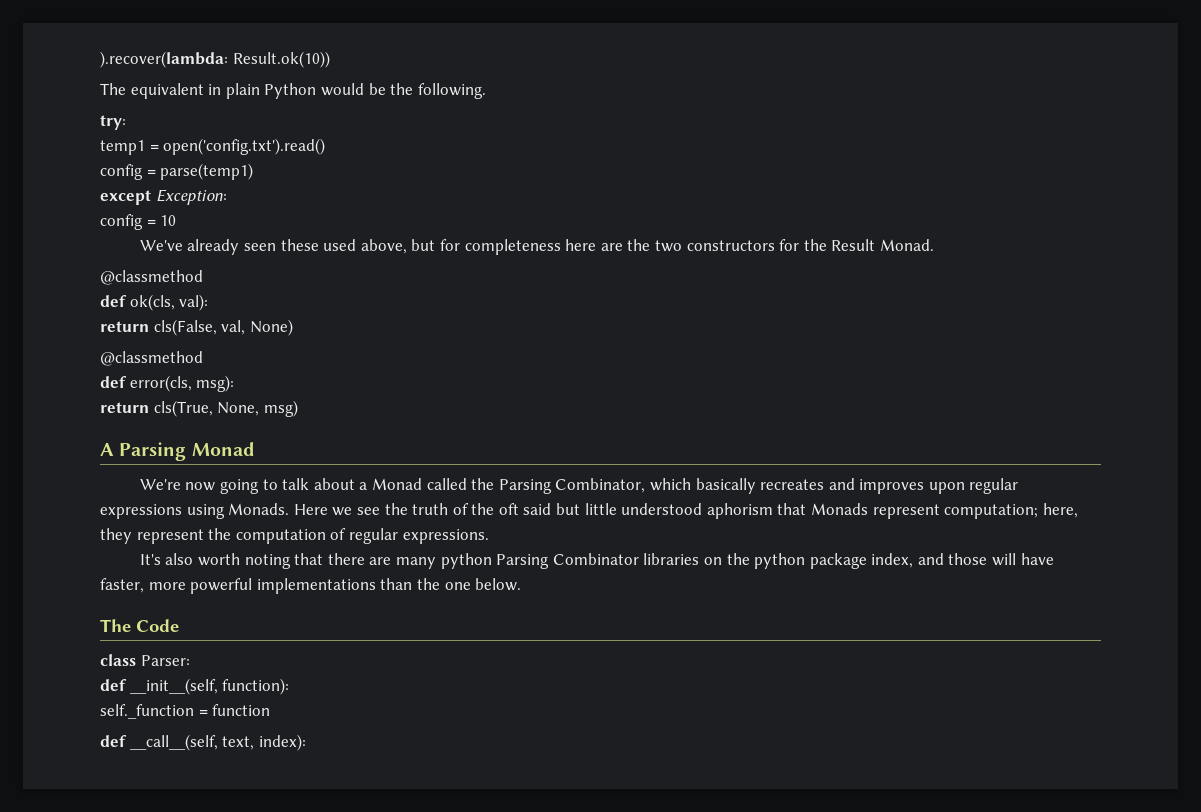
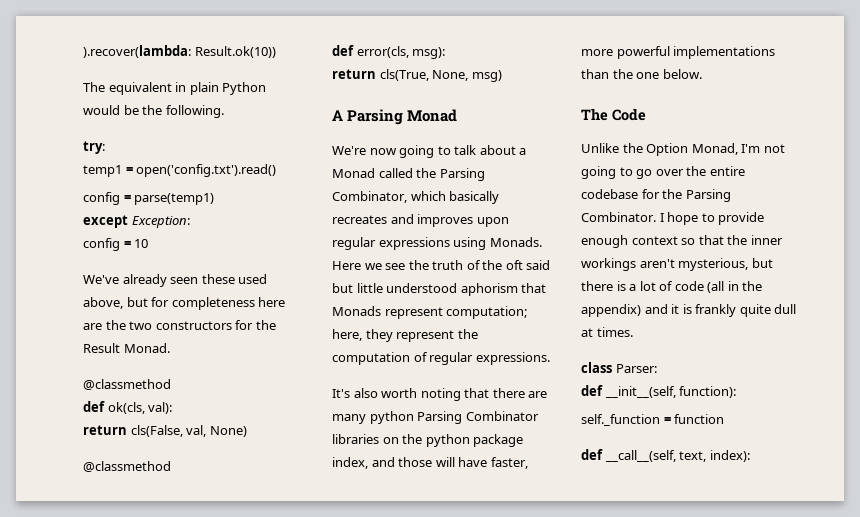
+ Unlike the Option Monad, I'm not going to go over the entire codebase for the Parsing Combinator. I hope to provide enough context so that the inner workings aren't mysterious, but there is a lot of code (all in the appendix) and it is frankly quite dull at times.

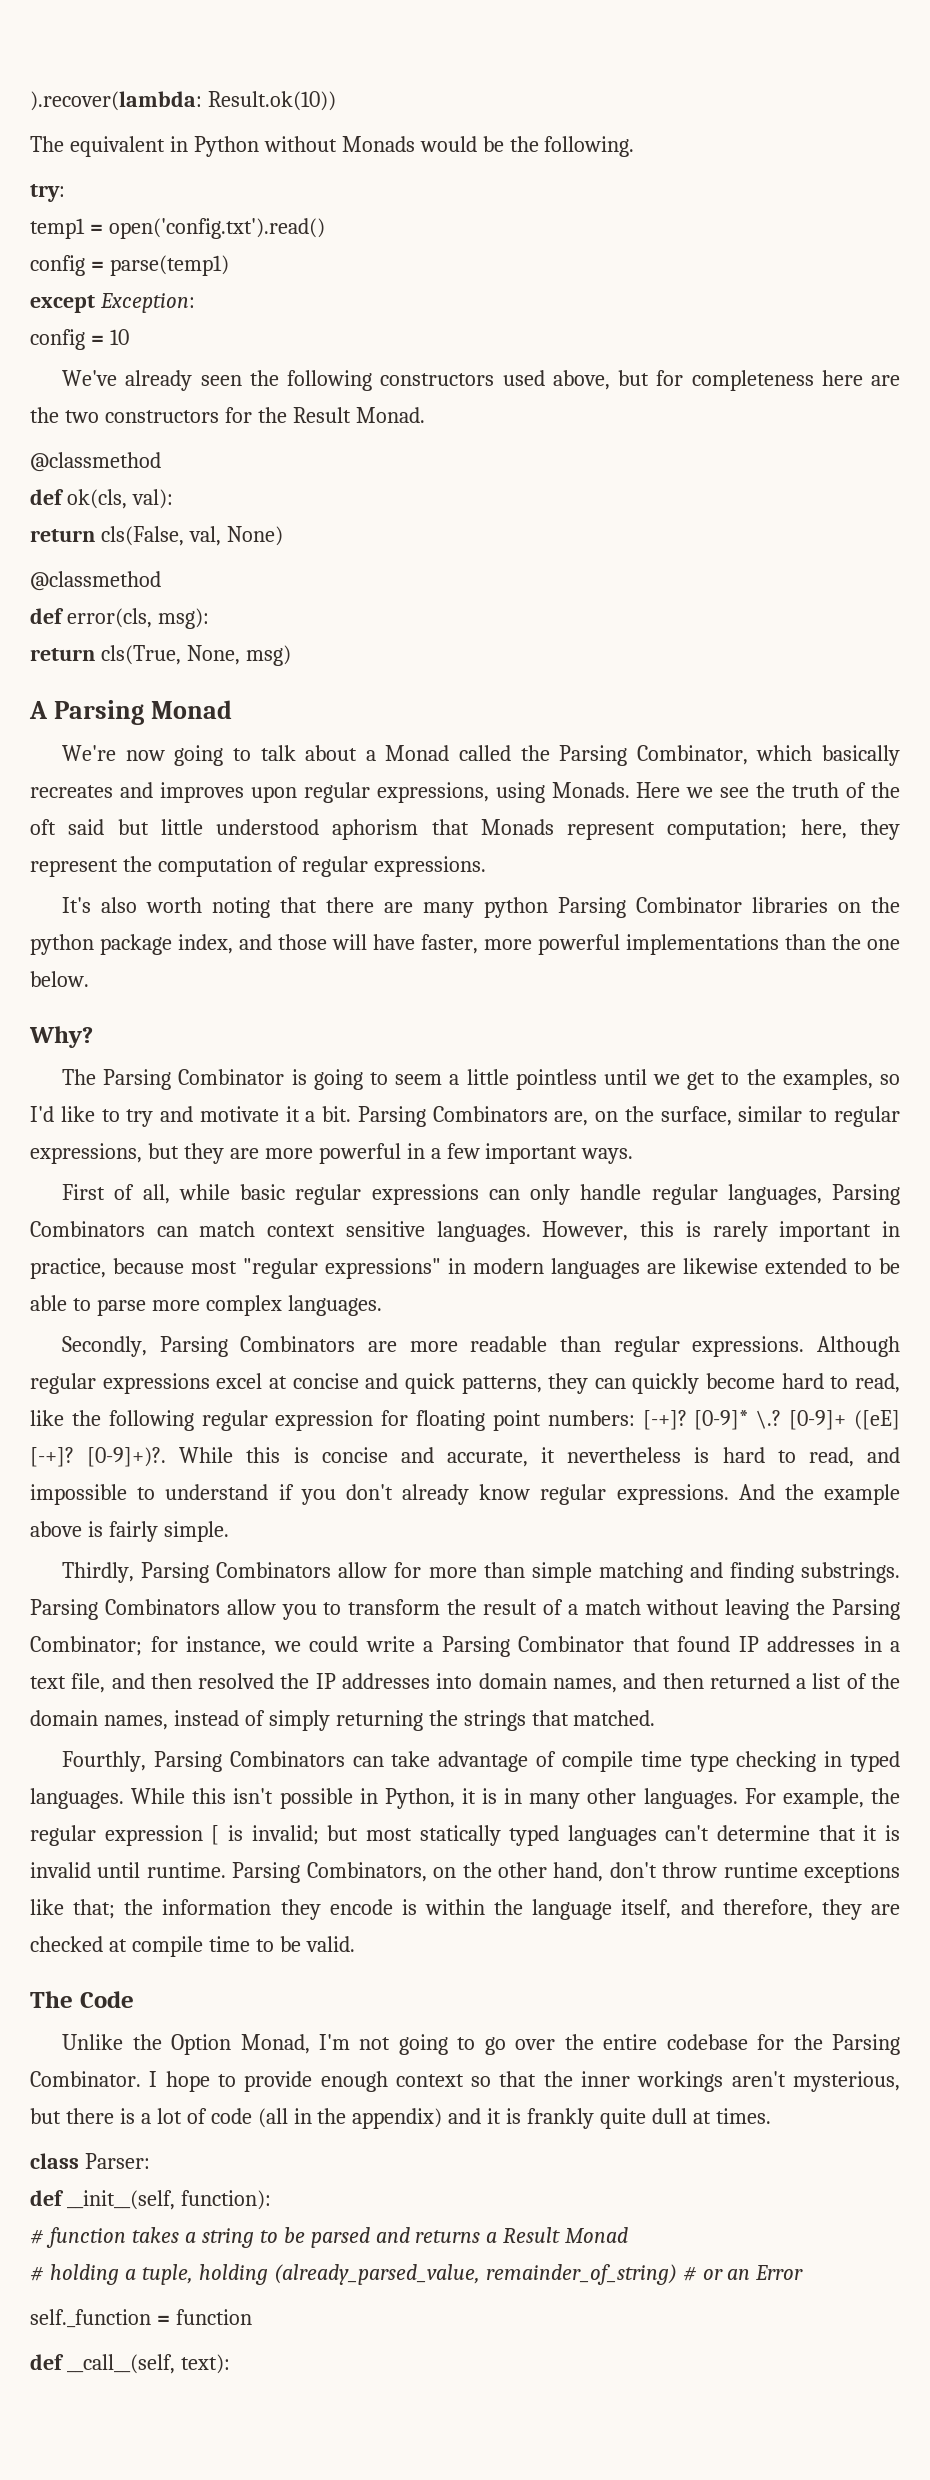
- The equivalent in plain Python would be the following.
+ The equivalent in Python without Monads would be the following.
- We've already seen these used above, but for completeness here are the two constructors for the Result Monad.
+ We've already seen the following constructors used above, but for completeness here are the two constructors for the Result Monad.
- We're now going to talk about a Monad called the Parsing Combinator, which basically recreates and improves upon regular expressions using Monads.
+ We're now going to talk about a Monad called the Parsing Combinator, which basically recreates and improves upon regular expressions, using Monads.
+ Why?
+ The Parsing Combinator is going to seem a little pointless until we get to the examples, so I'd like to try and motivate it a bit. Parsing Combinators are, on the surface, similar to regular expressions, but they are more powerful in a few important ways.
+ First of all, while basic regular expressions can only handle regular languages, Parsing Combinators can match context sensitive languages. However, this is rarely important in practice, because most "regular expressions" in modern languages are likewise extended to be able to parse more complex languages.
+ Secondly, Parsing Combinators are more readable than regular expressions. Although regular expressions excel at concise and quick patterns, they can quickly become hard to read, like the following regular expression for floating point numbers: [-+]? [0-9]* \.? [0-9]+ ([eE] [-+]? [0-9]+)?. While this is concise and accurate, it nevertheless is hard to read, and impossible to understand if you don't already know regular expressions. And the example above is fairly simple.
+ Thirdly, Parsing Combinators allow for more than simple matching and finding substrings. Parsing Combinators allow you to transform the result of a match without leaving the Parsing Combinator; for instance, we could write a Parsing Combinator that found IP addresses in a text file, and then resolved the IP addresses into domain names, and then returned a list of the domain names, instead of simply returning the strings that matched.
+ Fourthly, Parsing Combinators can take advantage of compile time type checking in typed languages. While this isn't possible in Python, it is in many other languages. For example, the regular expression [ is invalid; but most statically typed languages can't determine that it is invalid until runtime. Parsing Combinators, on the other hand, don't throw runtime exceptions like that; the information they encode is within the language itself, and therefore, they are checked at compile time to be valid.
+ # function takes a string to be parsed and returns a Result Monad
+ # holding a tuple, holding (already_parsed_value, remainder_of_string) # or an Error
- def __call__(self, text, index):
+ def __call__(self, text):

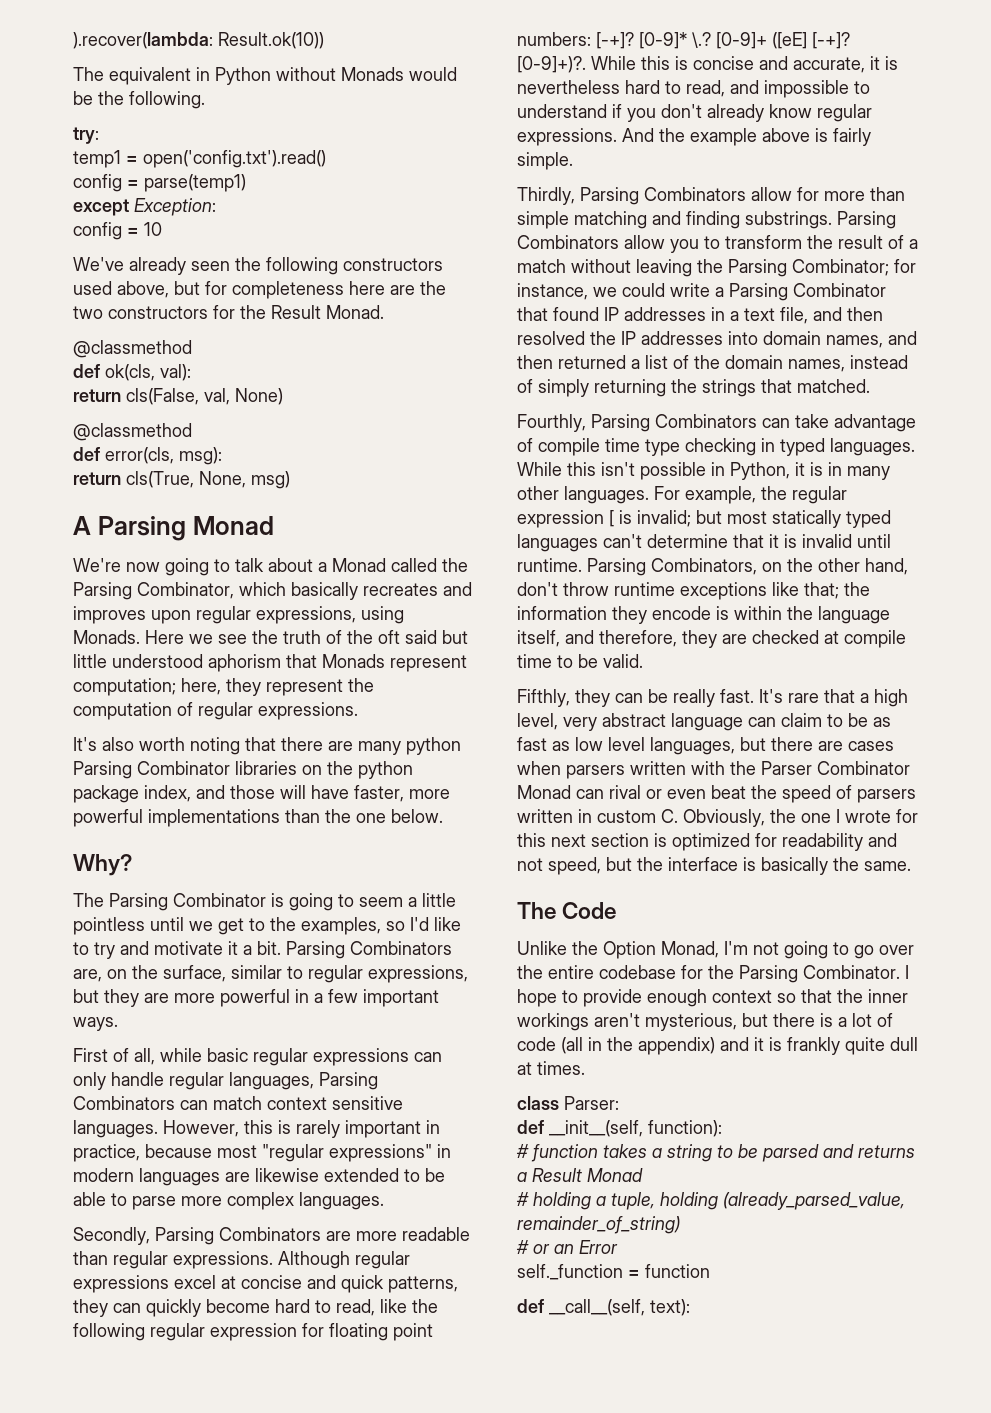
- While this is concise and accurate, it nevertheless is hard to read, and impossible to understand if you don't already know regular expressions.
+ While this is concise and accurate, it is nevertheless hard to read, and impossible to understand if you don't already know regular expressions.
+ Fifthly, they can be really fast. It's rare that a high level, very abstract language can claim to be as fast as low level languages, but there are cases when parsers written with the Parser Combinator Monad can rival or even beat the speed of parsers written in custom C. Obviously, the one I wrote for this next section is optimized for readability and not speed, but the interface is basically the same.
- # holding a tuple, holding (already_parsed_value, remainder_of_string) # or an Error
+ # holding a tuple, holding (already_parsed_value, remainder_of_string)
+ # or an Error

